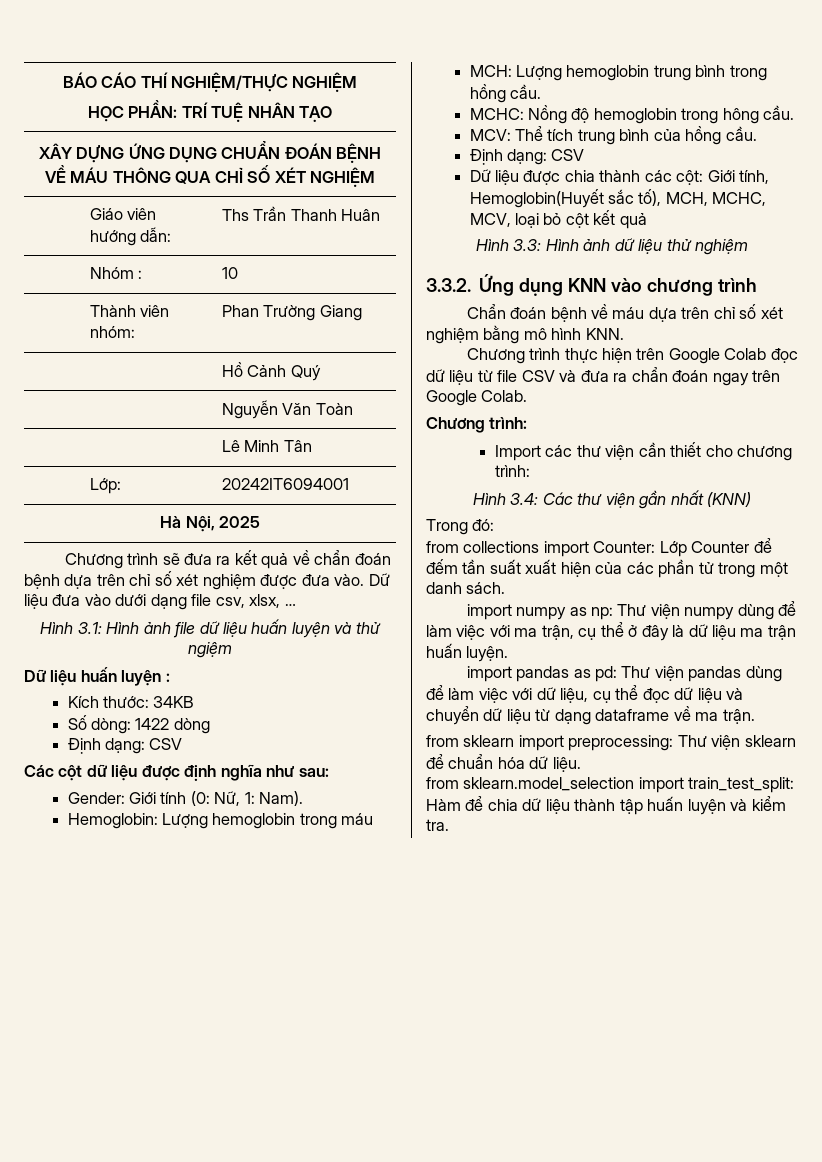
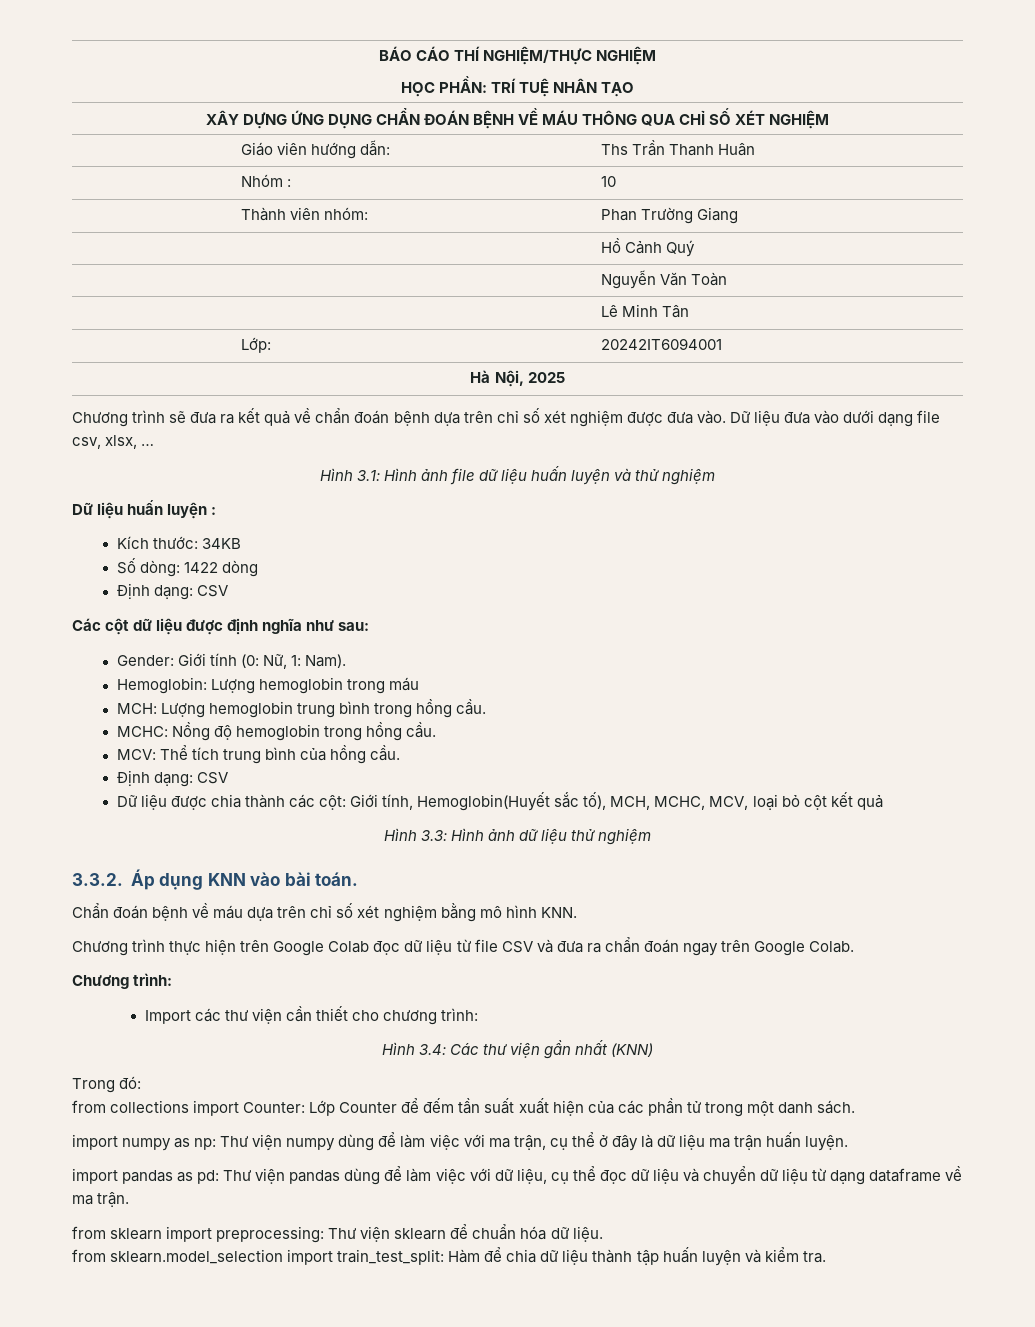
- XÂY DỰNG ỨNG DỤNG CHUẨN ĐOÁN BỆNH VỀ MÁU THÔNG QUA CHỈ SỐ XÉT NGHIỆM
+ XÂY DỰNG ỨNG DỤNG CHẨN ĐOÁN BỆNH VỀ MÁU THÔNG QUA CHỈ SỐ XÉT NGHIỆM
- Hình 3.1: Hình ảnh file dữ liệu huấn luyện và thử ngiệm
+ Hình 3.1: Hình ảnh file dữ liệu huấn luyện và thử nghiệm
- MCHC: Nồng độ hemoglobin trong hông cầu.
+ MCHC: Nồng độ hemoglobin trong hồng cầu.
- 3.3.2. Ứng dụng KNN vào chương trình
+ 3.3.2. Áp dụng KNN vào bài toán.

